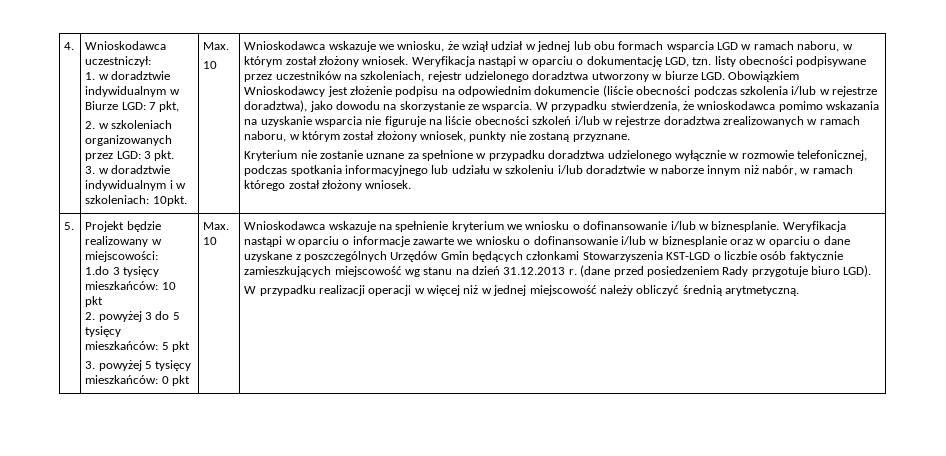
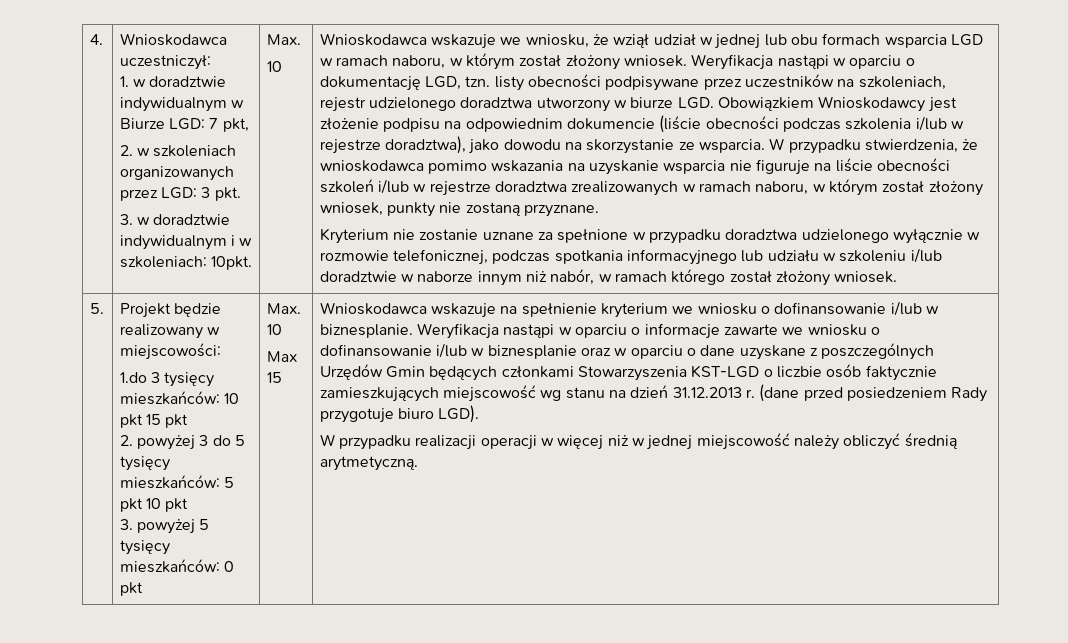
- 1.do 3 tysięcy mieszkańców: 10 pkt
+ 1.do 3 tysięcy mieszkańców: 10 pkt 15 pkt
- 2. powyżej 3 do 5 tysięcy mieszkańców: 5 pkt
+ 2. powyżej 3 do 5 tysięcy mieszkańców: 5 pkt 10 pkt
+ Max 15

